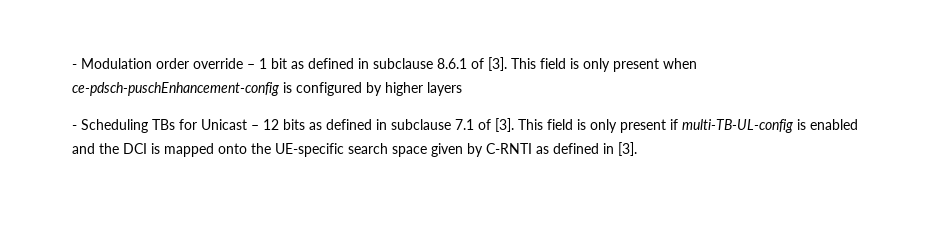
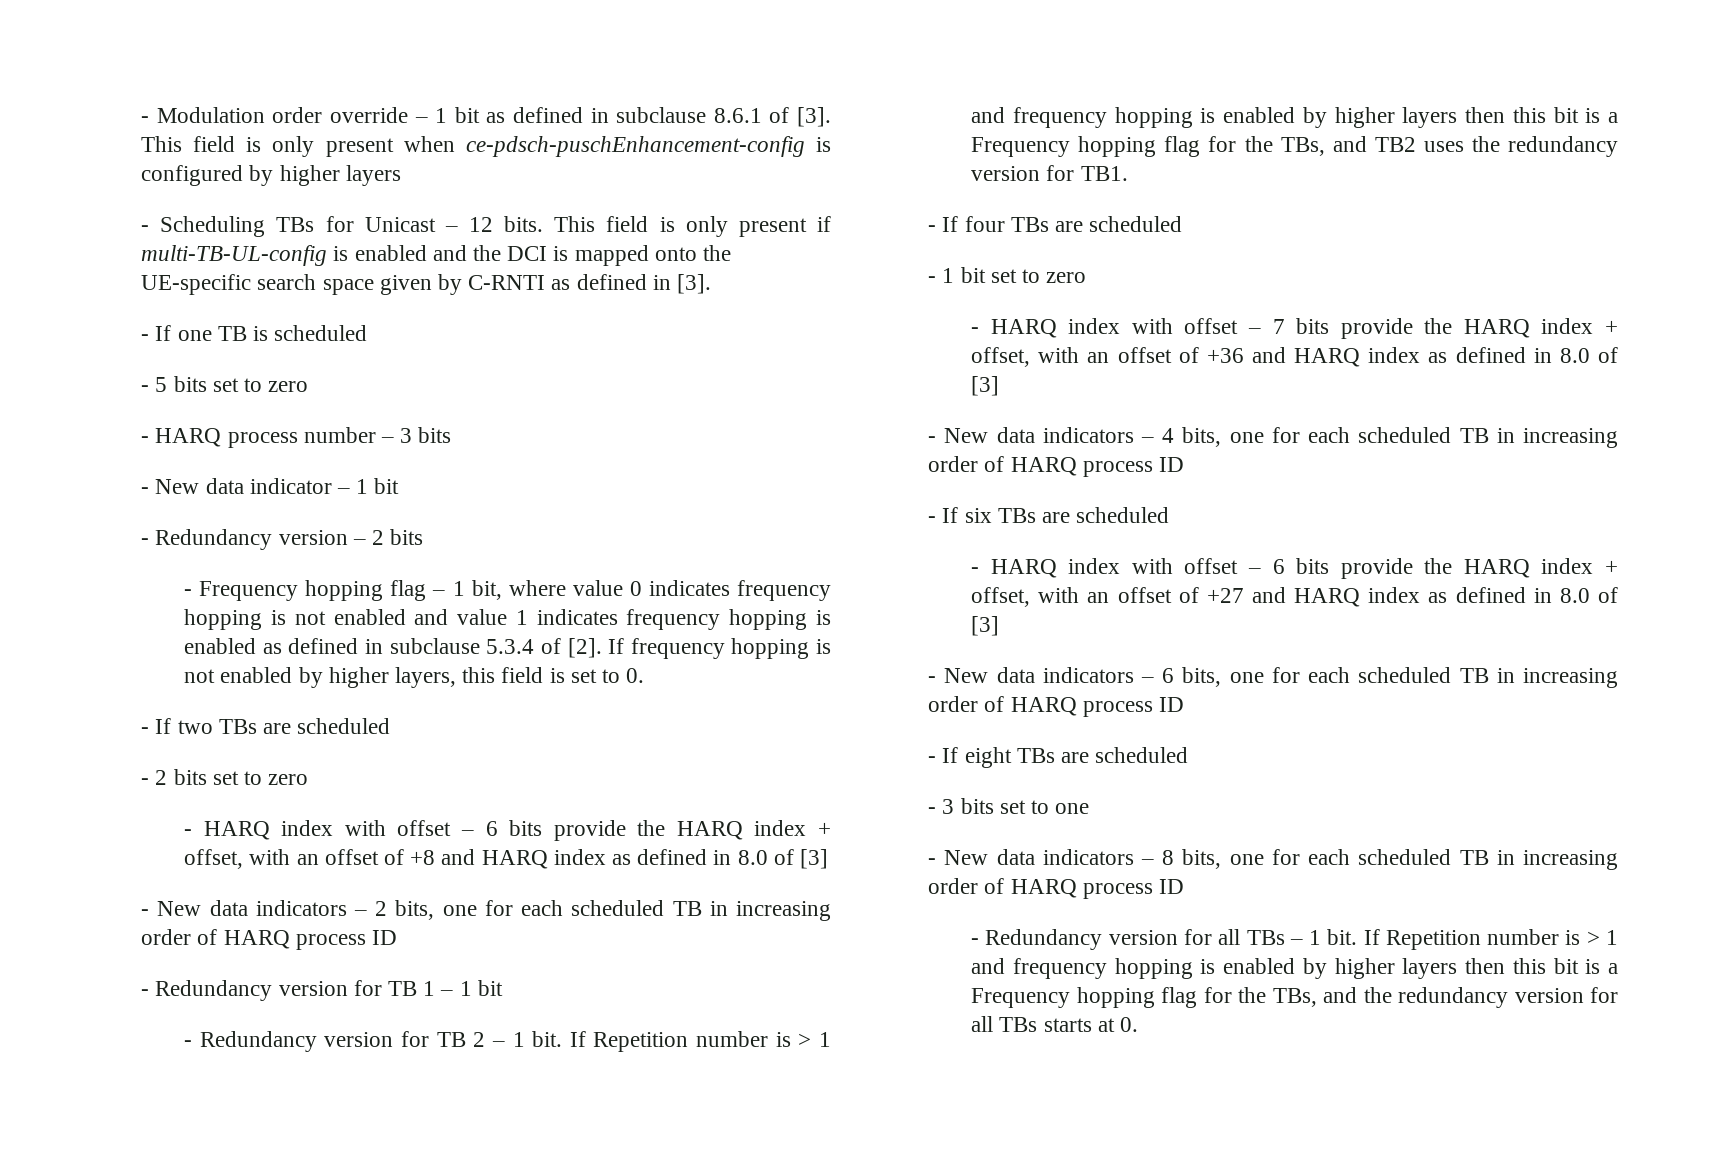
- - Scheduling TBs for Unicast – 12 bits as defined in subclause 7.1 of [3].
+ - Scheduling TBs for Unicast – 12 bits.
+ - If one TB is scheduled
+ - 5 bits set to zero
+ - HARQ process number – 3 bits
+ - New data indicator – 1 bit
+ - Redundancy version – 2 bits
+ - Frequency hopping flag – 1 bit, where value 0 indicates frequency hopping is not enabled and value 1 indicates frequency hopping is enabled as defined in subclause 5.3.4 of [2]. If frequency hopping is not enabled by higher layers, this field is set to 0.
+ - If two TBs are scheduled
+ - 2 bits set to zero
+ - HARQ index with offset – 6 bits provide the HARQ index + offset, with an offset of +8 and HARQ index as defined in 8.0 of [3]
+ - New data indicators – 2 bits, one for each scheduled TB in increasing order of HARQ process ID
+ - Redundancy version for TB 1 – 1 bit
+ - Redundancy version for TB 2 – 1 bit. If Repetition number is > 1 and frequency hopping is enabled by higher layers then this bit is a Frequency hopping flag for the TBs, and TB2 uses the redundancy version for TB1.
+ - If four TBs are scheduled
+ - 1 bit set to zero
+ - HARQ index with offset – 7 bits provide the HARQ index + offset, with an offset of +36 and HARQ index as defined in 8.0 of [3]
+ - New data indicators – 4 bits, one for each scheduled TB in increasing order of HARQ process ID
+ - If six TBs are scheduled
+ - HARQ index with offset – 6 bits provide the HARQ index + offset, with an offset of +27 and HARQ index as defined in 8.0 of [3]
+ - New data indicators – 6 bits, one for each scheduled TB in increasing order of HARQ process ID
+ - If eight TBs are scheduled
+ - 3 bits set to one
+ - New data indicators – 8 bits, one for each scheduled TB in increasing order of HARQ process ID
+ - Redundancy version for all TBs – 1 bit. If Repetition number is > 1 and frequency hopping is enabled by higher layers then this bit is a Frequency hopping flag for the TBs, and the redundancy version for all TBs starts at 0.

